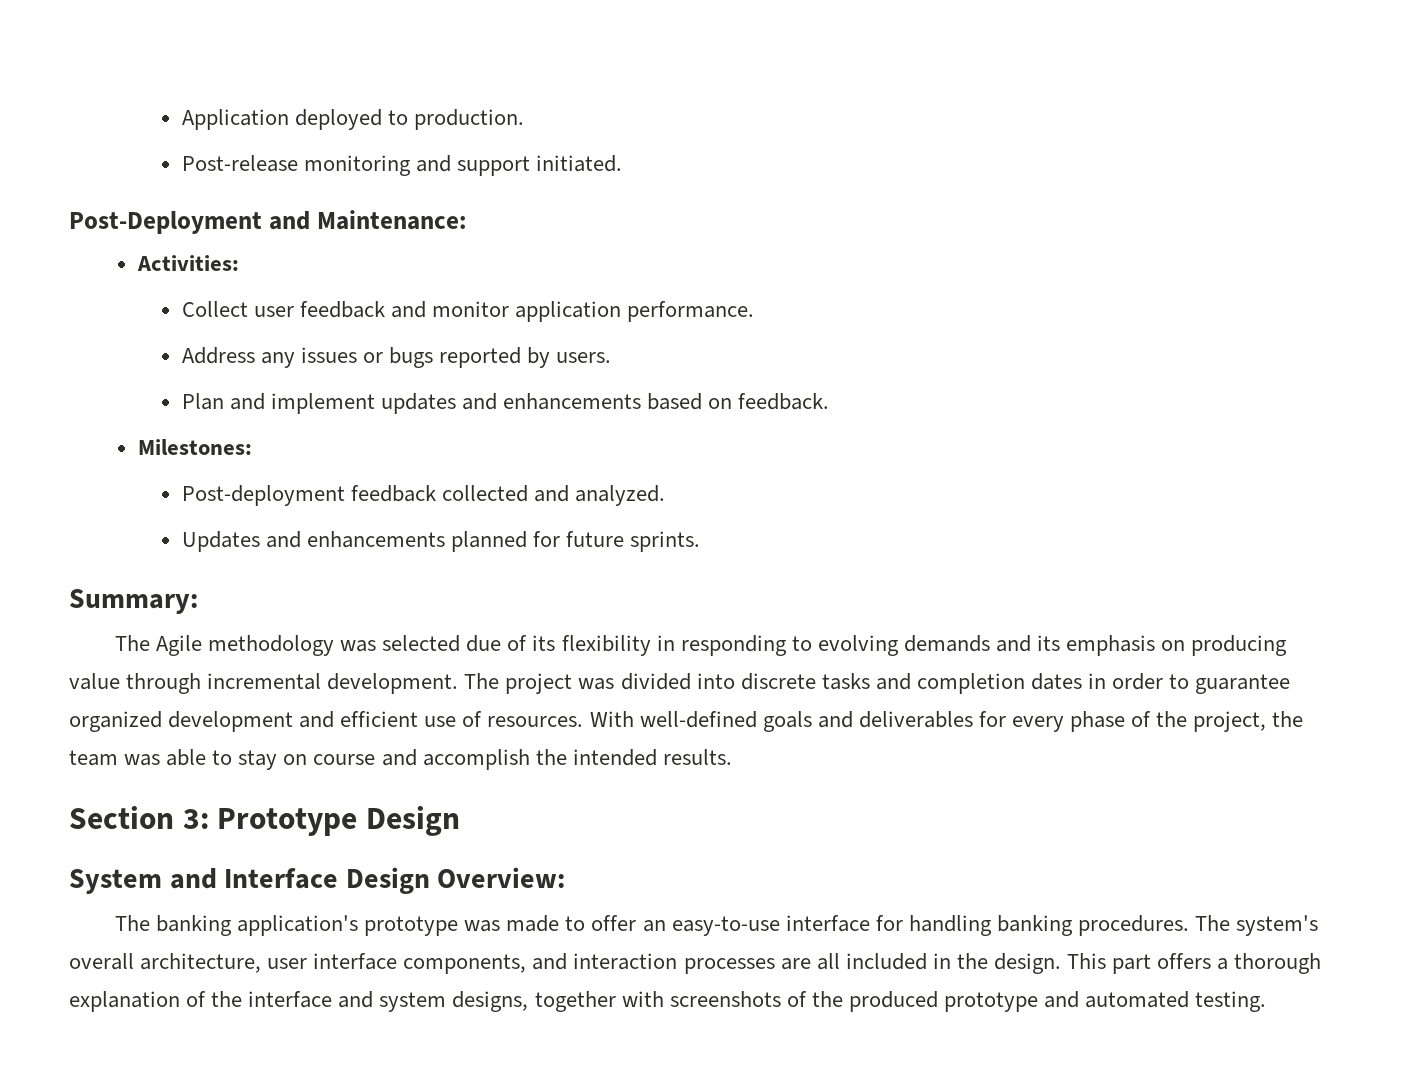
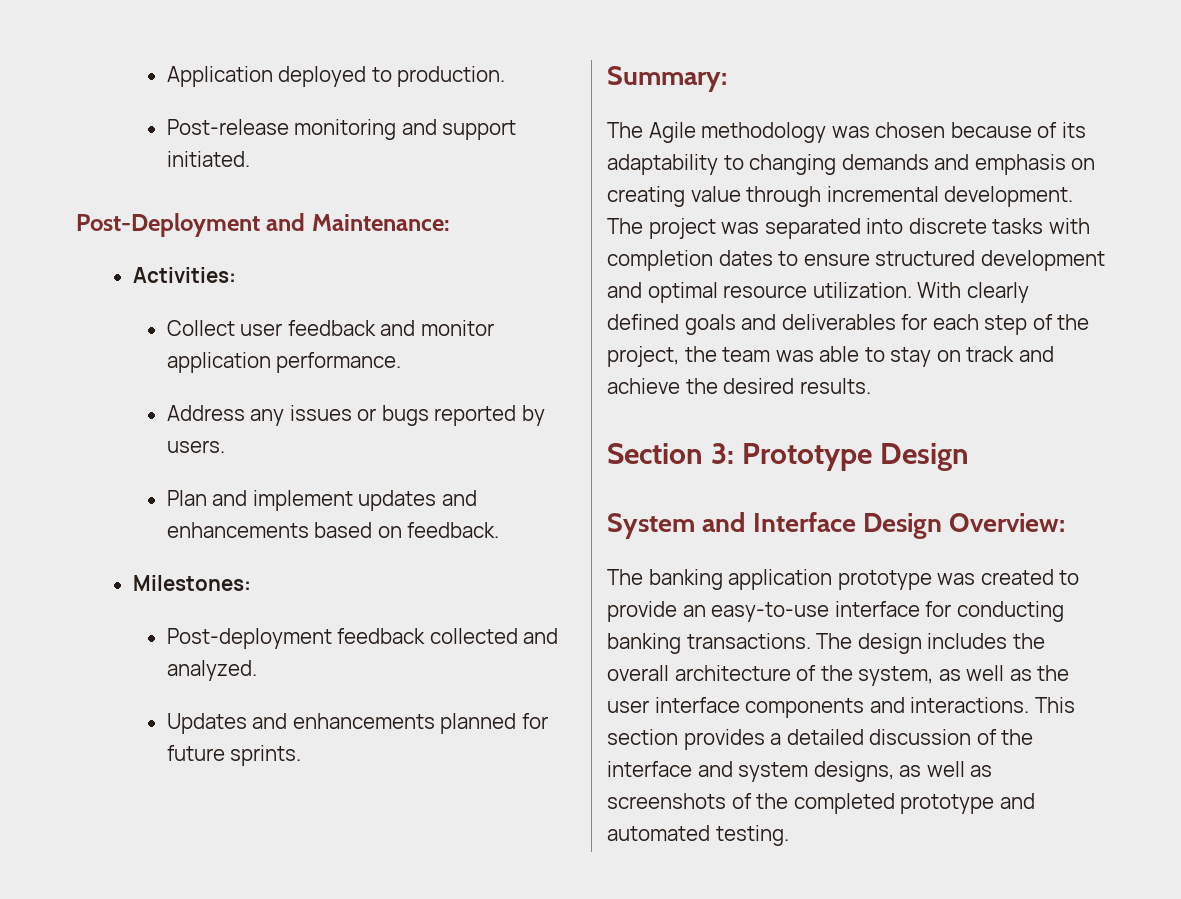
- The Agile methodology was selected due of its flexibility in responding to evolving demands and its emphasis on producing value through incremental development.
+ The Agile methodology was chosen because of its adaptability to changing demands and emphasis on creating value through incremental development.
- The project was divided into discrete tasks and completion dates in order to guarantee organized development and efficient use of resources. With well-defined goals and deliverables for every phase of the project, the team was able to stay on course and accomplish the intended results.
+ The project was separated into discrete tasks with completion dates to ensure structured development and optimal resource utilization. With clearly defined goals and deliverables for each step of the project, the team was able to stay on track and achieve the desired results.
- The banking application's prototype was made to offer an easy-to-use interface for handling banking procedures. The system's overall architecture, user interface components, and interaction processes are all included in the design. This part offers a thorough explanation of the interface and system designs, together with screenshots of the produced prototype and automated testing.
+ The banking application prototype was created to provide an easy-to-use interface for conducting banking transactions. The design includes the overall architecture of the system, as well as the user interface components and interactions. This section provides a detailed discussion of the interface and system designs, as well as screenshots of the completed prototype and automated testing.

